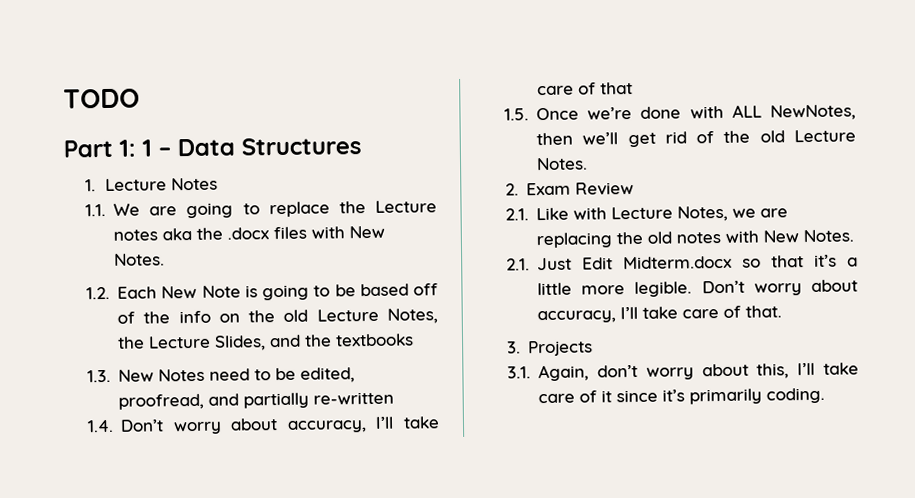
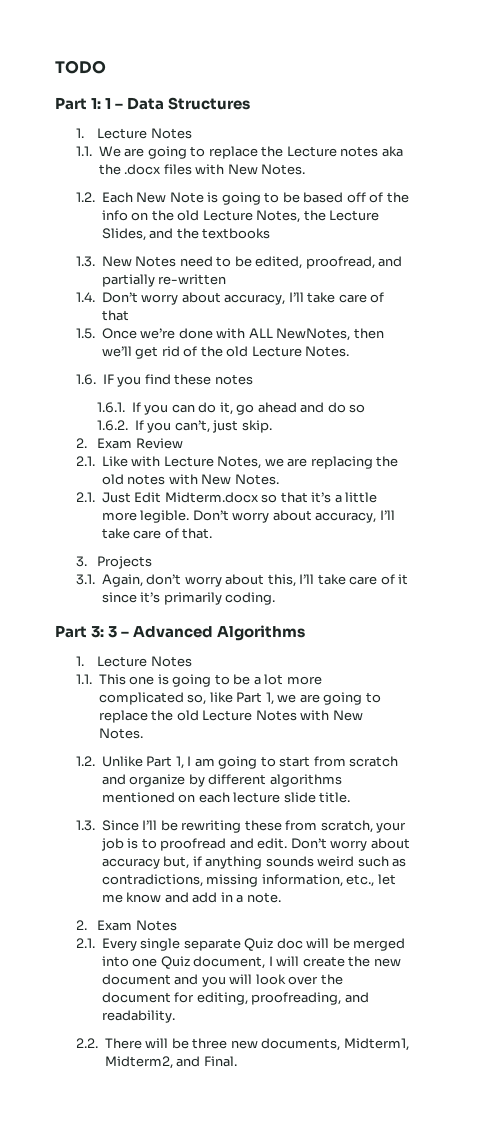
+ 1.6. IF you find these notes
+ 1.6.1. If you can do it, go ahead and do so
+ 1.6.2. If you can’t, just skip.
+ Part 3: 3 – Advanced Algorithms
+ 1. Lecture Notes
+ 1.1. This one is going to be a lot more complicated so, like Part 1, we are going to replace the old Lecture Notes with New Notes.
+ 1.2. Unlike Part 1, I am going to start from scratch and organize by different algorithms mentioned on each lecture slide title.
+ 1.3. Since I’ll be rewriting these from scratch, your job is to proofread and edit. Don’t worry about accuracy but, if anything sounds weird such as contradictions, missing information, etc., let me know and add in a note.
+ 2. Exam Notes
+ 2.1. Every single separate Quiz doc will be merged into one Quiz document, I will create the new document and you will look over the document for editing, proofreading, and readability.
+ 2.2. There will be three new documents, Midterm1, Midterm2, and Final.

